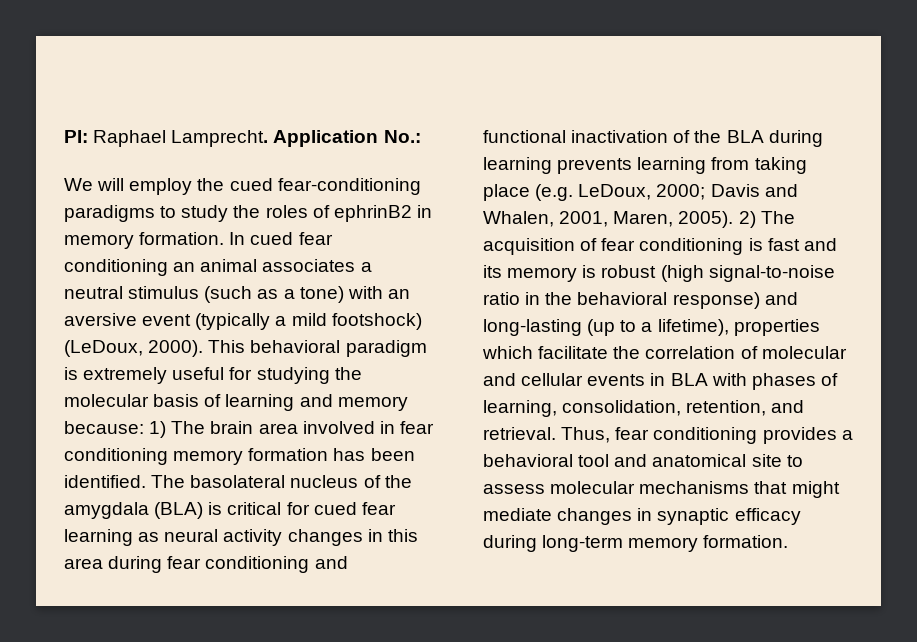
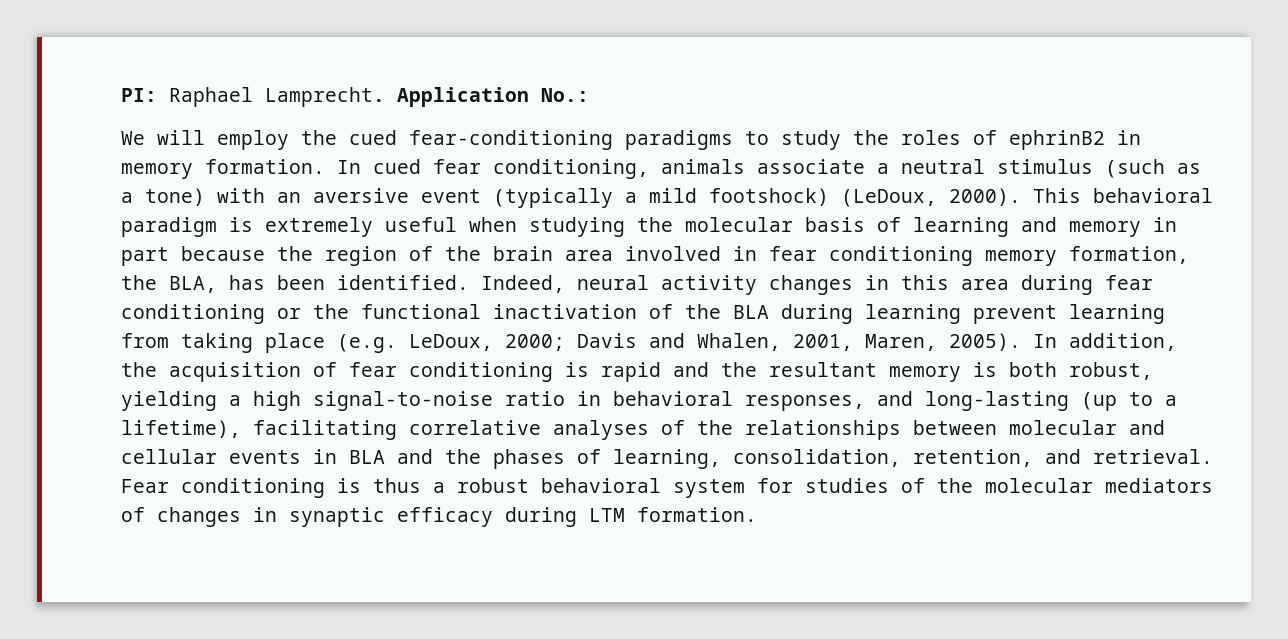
- In cued fear conditioning an animal associates a neutral stimulus (such as a tone) with an aversive event (typically a mild footshock) (LeDoux, 2000).
+ In cued fear conditioning, animals associate a neutral stimulus (such as a tone) with an aversive event (typically a mild footshock) (LeDoux, 2000).
- This behavioral paradigm is extremely useful for studying the molecular basis of learning and memory because: 1) The brain area involved in fear conditioning memory formation has been identified. The basolateral nucleus of the amygdala (BLA) is critical for cued fear learning as neural activity changes in this area during fear conditioning and functional inactivation of the BLA during learning prevents learning from taking place (e.g. LeDoux, 2000; Davis and Whalen, 2001, Maren, 2005).
+ This behavioral paradigm is extremely useful when studying the molecular basis of learning and memory in part because the region of the brain area involved in fear conditioning memory formation, the BLA, has been identified. Indeed, neural activity changes in this area during fear conditioning or the functional inactivation of the BLA during learning prevent learning from taking place (e.g. LeDoux, 2000; Davis and Whalen, 2001, Maren, 2005).
- 2) The acquisition of fear conditioning is fast and its memory is robust (high signal-to-noise ratio in the behavioral response) and long-lasting (up to a lifetime), properties which facilitate the correlation of molecular and cellular events in BLA with phases of learning, consolidation, retention, and retrieval.
+ In addition, the acquisition of fear conditioning is rapid and the resultant memory is both robust, yielding a high signal-to-noise ratio in behavioral responses, and long-lasting (up to a lifetime), facilitating correlative analyses of the relationships between molecular and cellular events in BLA and the phases of learning, consolidation, retention, and retrieval.
- Thus, fear conditioning provides a behavioral tool and anatomical site to assess molecular mechanisms that might mediate changes in synaptic efficacy during long-term memory formation.
+ Fear conditioning is thus a robust behavioral system for studies of the molecular mediators of changes in synaptic efficacy during LTM formation.

